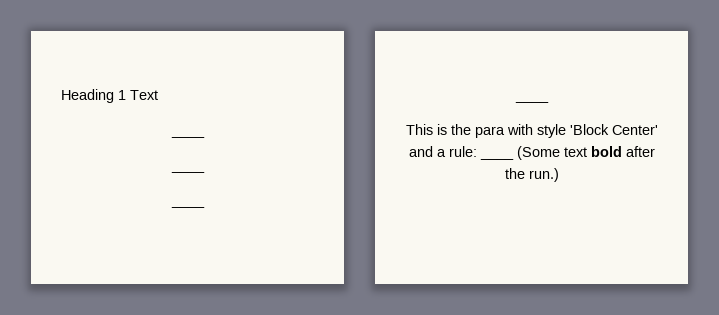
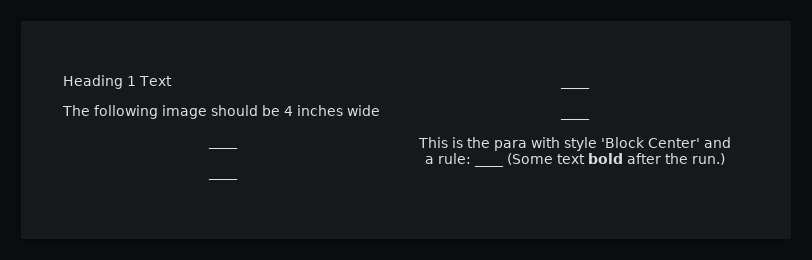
+ The following image should be 4 inches wide

